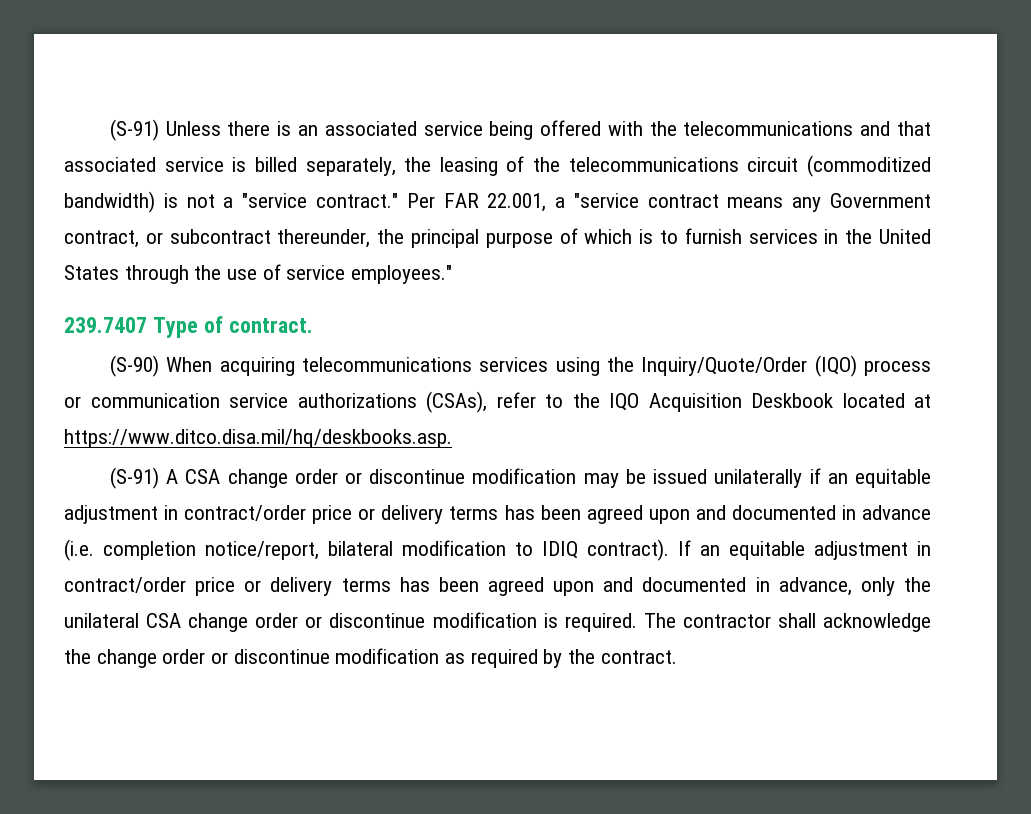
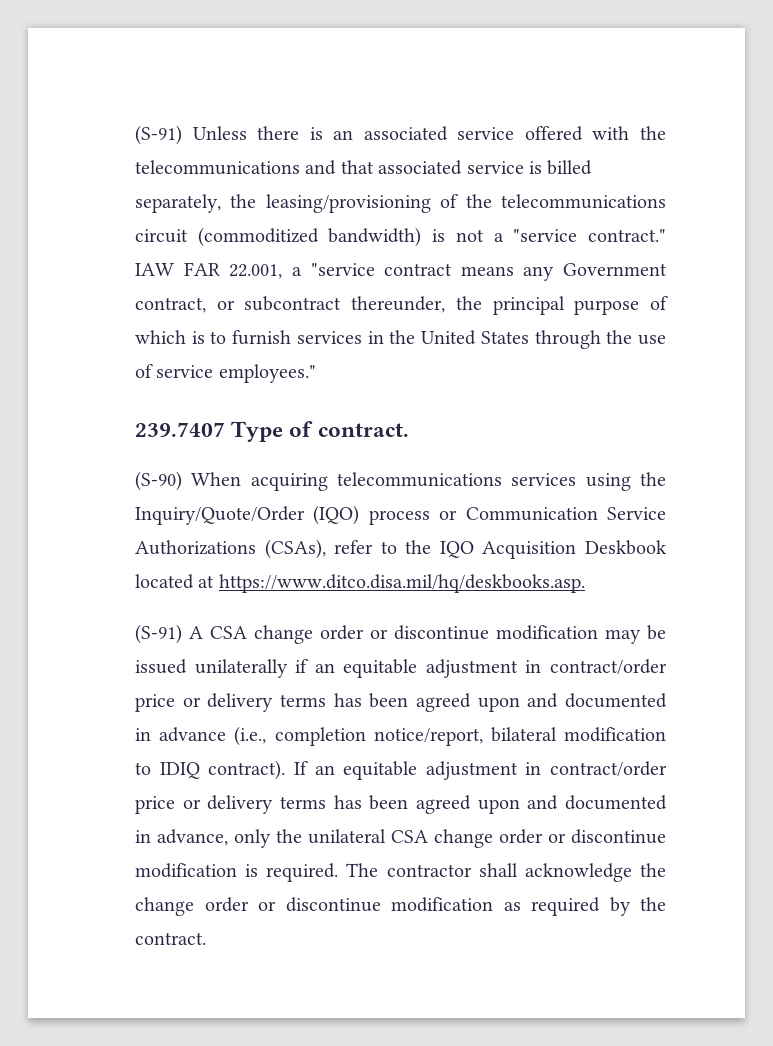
- (S-91) Unless there is an associated service being offered with the telecommunications and that associated service is billed separately, the leasing of the telecommunications circuit (commoditized bandwidth) is not a "service contract."
+ (S-91) Unless there is an associated service offered with the telecommunications and that associated service is billed separately, the leasing/provisioning of the telecommunications circuit (commoditized bandwidth) is not a "service contract."
- Per FAR 22.001, a "service contract means any Government contract, or subcontract thereunder, the principal purpose of which is to furnish services in the United States through the use of service employees."
+ IAW FAR 22.001, a "service contract means any Government contract, or subcontract thereunder, the principal purpose of which is to furnish services in the United States through the use of service employees."
- (S-90) When acquiring telecommunications services using the Inquiry/Quote/Order (IQO) process or communication service authorizations (CSAs), refer to the IQO Acquisition Deskbook located at https://www.ditco.disa.mil/hq/deskbooks.asp.
+ (S-90) When acquiring telecommunications services using the Inquiry/Quote/Order (IQO) process or Communication Service Authorizations (CSAs), refer to the IQO Acquisition Deskbook located at https://www.ditco.disa.mil/hq/deskbooks.asp.
- (S-91) A CSA change order or discontinue modification may be issued unilaterally if an equitable adjustment in contract/order price or delivery terms has been agreed upon and documented in advance (i.e. completion notice/report, bilateral modification to IDIQ contract).
+ (S-91) A CSA change order or discontinue modification may be issued unilaterally if an equitable adjustment in contract/order price or delivery terms has been agreed upon and documented in advance (i.e., completion notice/report, bilateral modification to IDIQ contract).

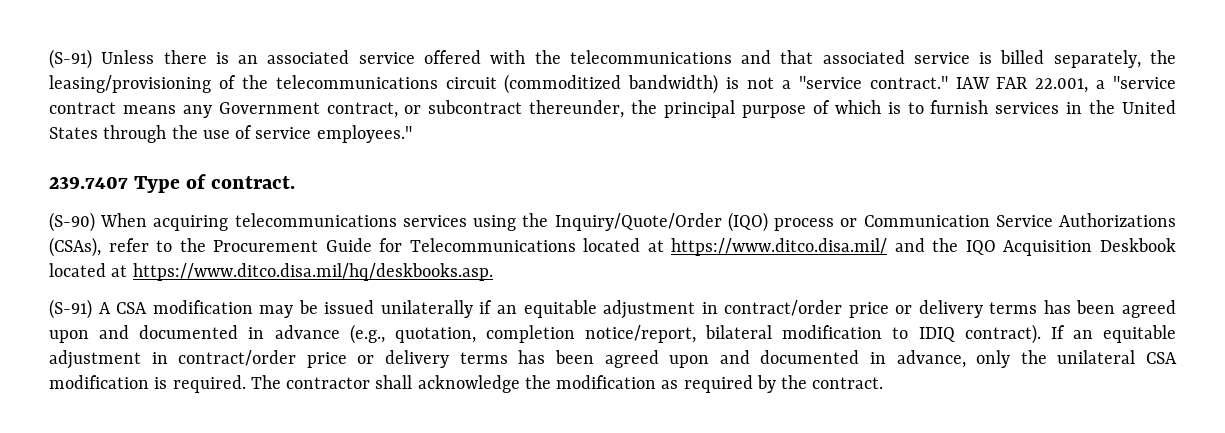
- (S-90) When acquiring telecommunications services using the Inquiry/Quote/Order (IQO) process or Communication Service Authorizations (CSAs), refer to the IQO Acquisition Deskbook located at https://www.ditco.disa.mil/hq/deskbooks.asp.
+ (S-90) When acquiring telecommunications services using the Inquiry/Quote/Order (IQO) process or Communication Service Authorizations (CSAs), refer to the Procurement Guide for Telecommunications located at https://www.ditco.disa.mil/ and the IQO Acquisition Deskbook located at https://www.ditco.disa.mil/hq/deskbooks.asp.
- (S-91) A CSA change order or discontinue modification may be issued unilaterally if an equitable adjustment in contract/order price or delivery terms has been agreed upon and documented in advance (i.e., completion notice/report, bilateral modification to IDIQ contract).
+ (S-91) A CSA modification may be issued unilaterally if an equitable adjustment in contract/order price or delivery terms has been agreed upon and documented in advance (e.g., quotation, completion notice/report, bilateral modification to IDIQ contract).
- If an equitable adjustment in contract/order price or delivery terms has been agreed upon and documented in advance, only the unilateral CSA change order or discontinue modification is required.
+ If an equitable adjustment in contract/order price or delivery terms has been agreed upon and documented in advance, only the unilateral CSA modification is required.
- The contractor shall acknowledge the change order or discontinue modification as required by the contract.
+ The contractor shall acknowledge the modification as required by the contract.

